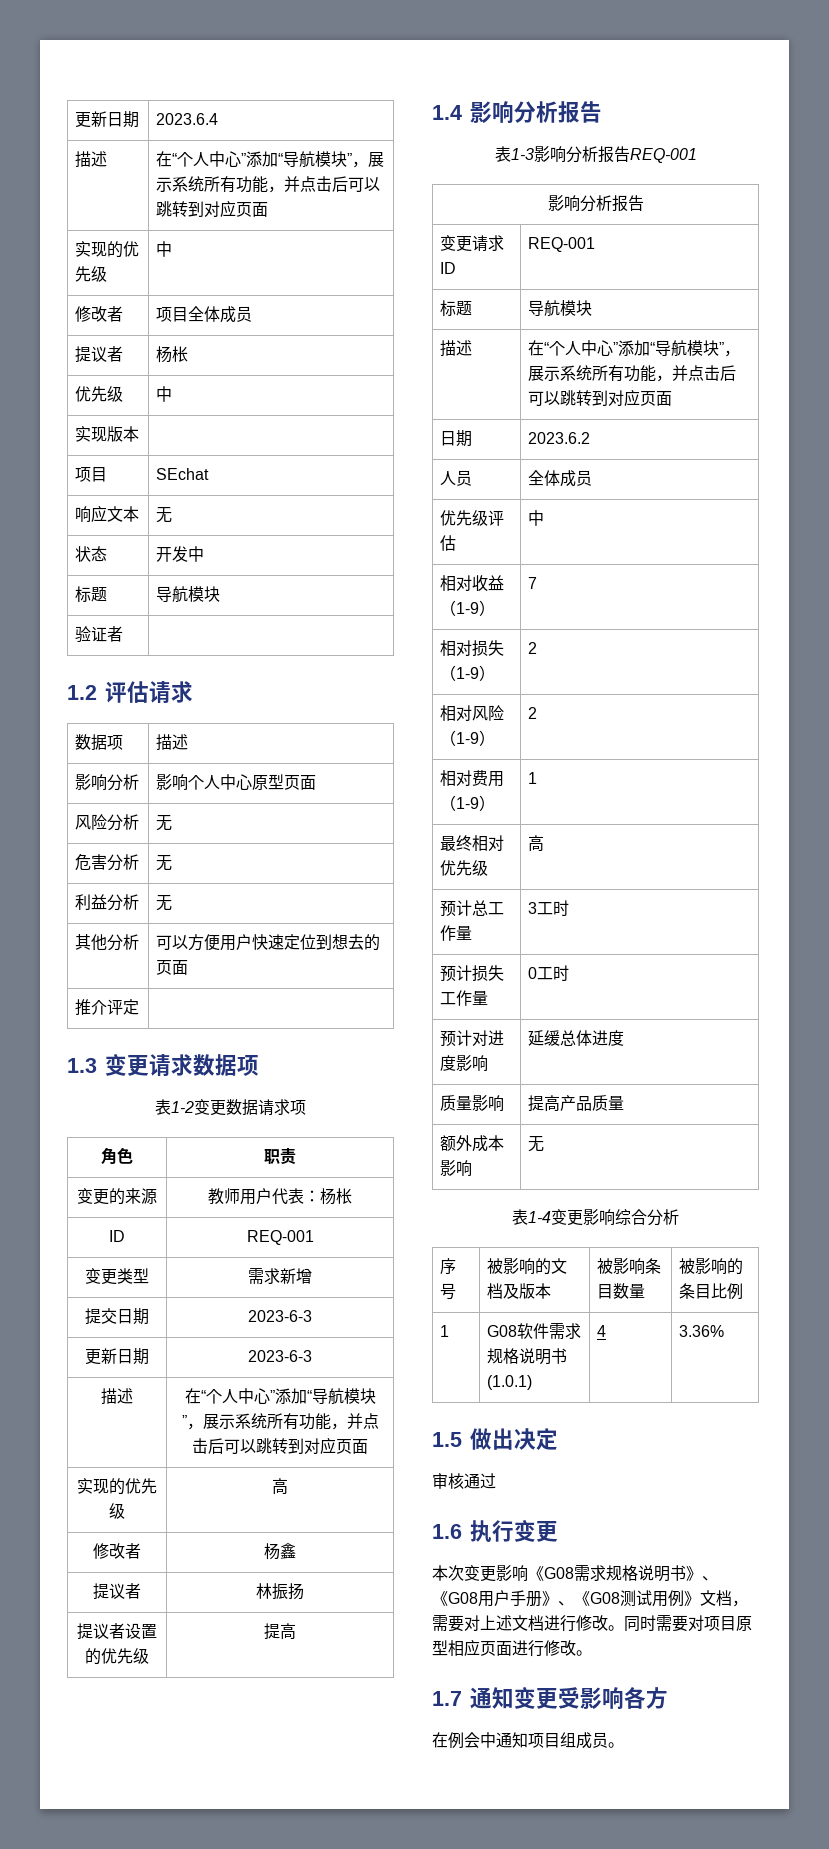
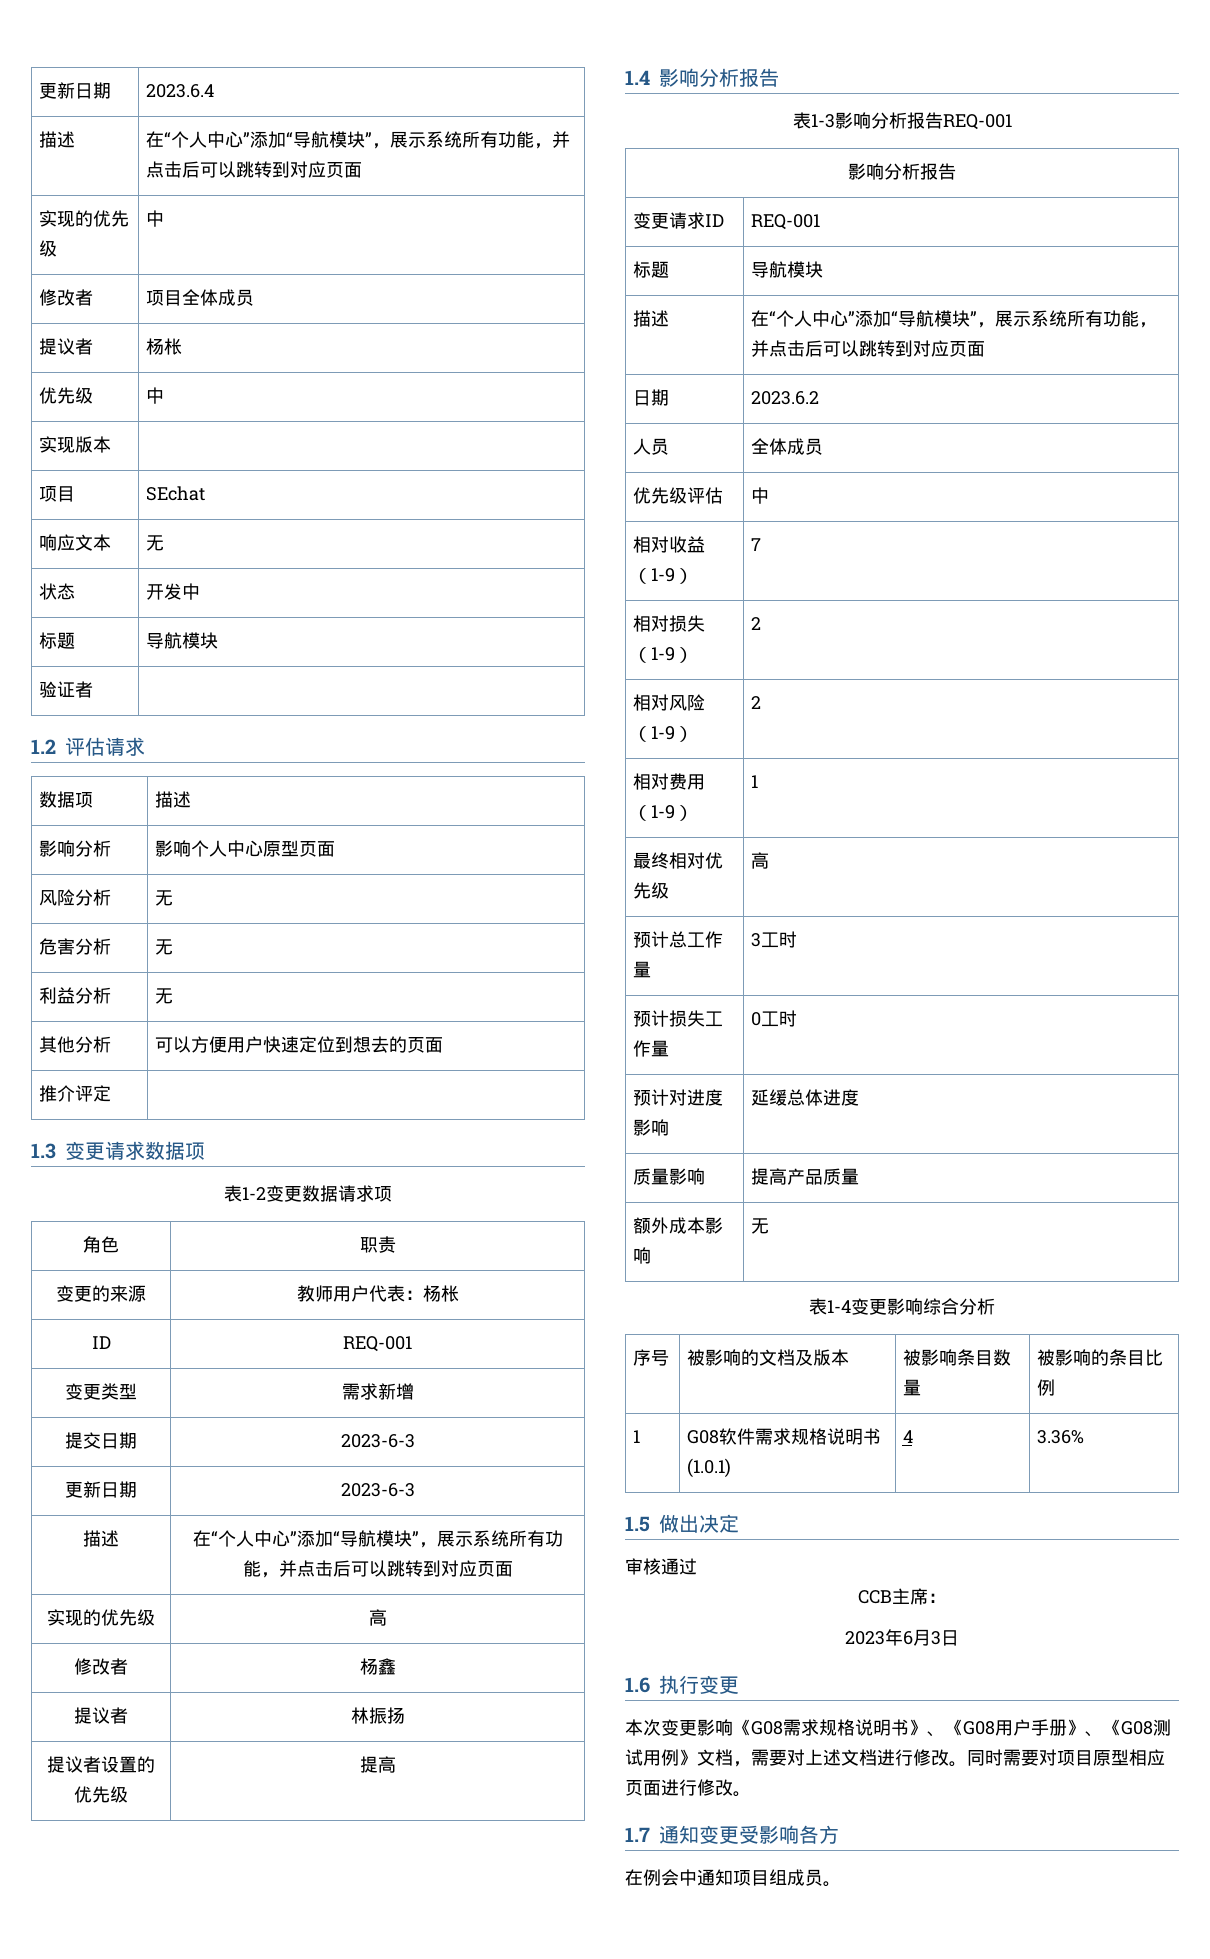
+ CCB主席：
+ 2023年6月3日

